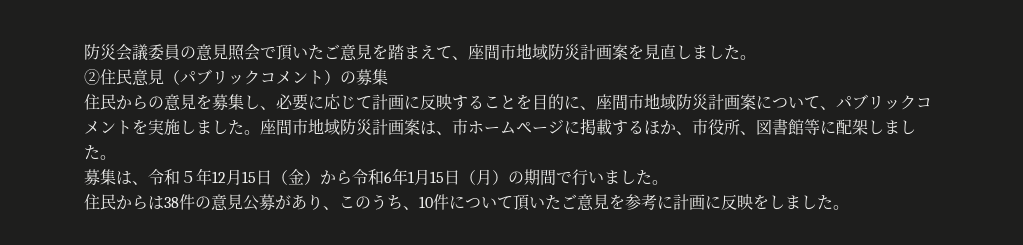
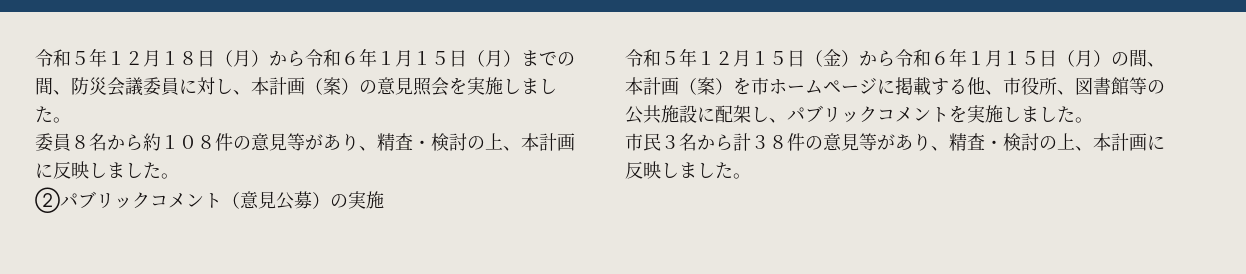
- 防災会議委員の意見照会で頂いたご意見を踏まえて、座間市地域防災計画案を見直しました。
+ 令和５年１２月１８日（月）から令和６年１月１５日（月）までの間、防災会議委員に対し、本計画（案）の意見照会を実施しました。
+ 委員８名から約１０８件の意見等があり、精査・検討の上、本計画に反映しました。
- ②住民意見（パブリックコメント）の募集
- 住民からの意見を募集し、必要に応じて計画に反映することを目的に、座間市地域防災計画案について、パブリックコメントを実施しました。座間市地域防災計画案は、市ホームページに掲載するほか、市役所、図書館等に配架しました。
- 募集は、令和５年12月15日（金）から令和6年1月15日（月）の期間で行いました。
- 住民からは38件の意見公募があり、このうち、10件について頂いたご意見を参考に計画に反映をしました。
+ ②パブリックコメント（意見公募）の実施
+ 令和５年１２月１５日（金）から令和６年１月１５日（月）の間、本計画（案）を市ホームページに掲載する他、市役所、図書館等の公共施設に配架し、パブリックコメントを実施しました。
+ 市民３名から計３８件の意見等があり、精査・検討の上、本計画に反映しました。

